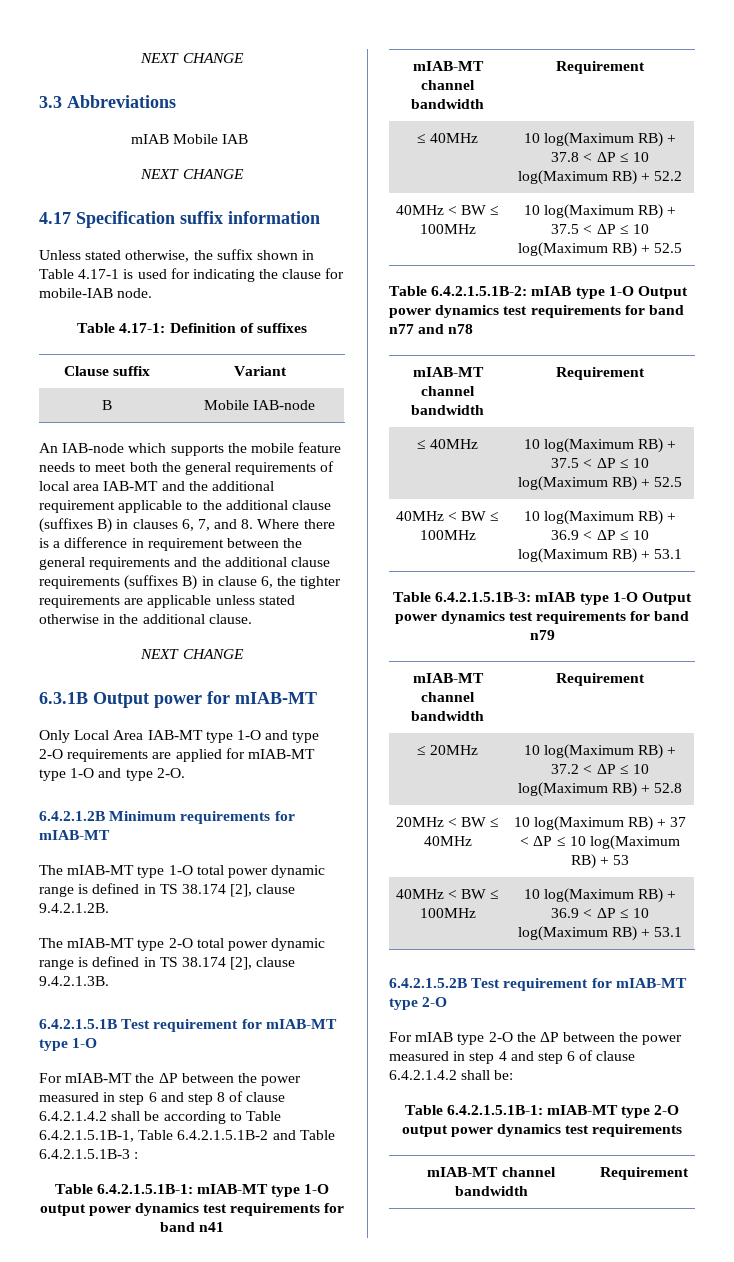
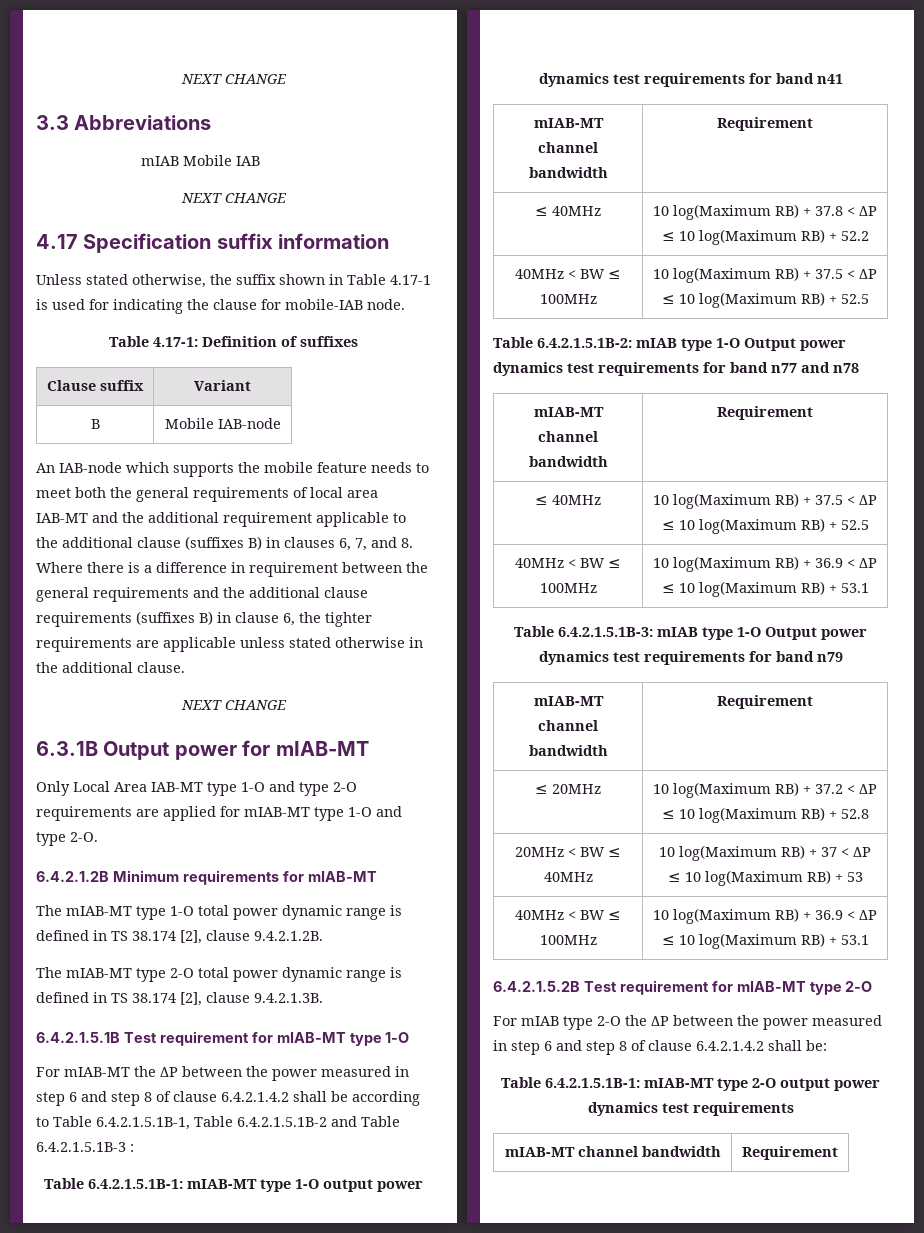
- For mIAB type 2-O the ΔP between the power measured in step 4 and step 6 of clause 6.4.2.1.4.2 shall be:
+ For mIAB type 2-O the ΔP between the power measured in step 6 and step 8 of clause 6.4.2.1.4.2 shall be:

